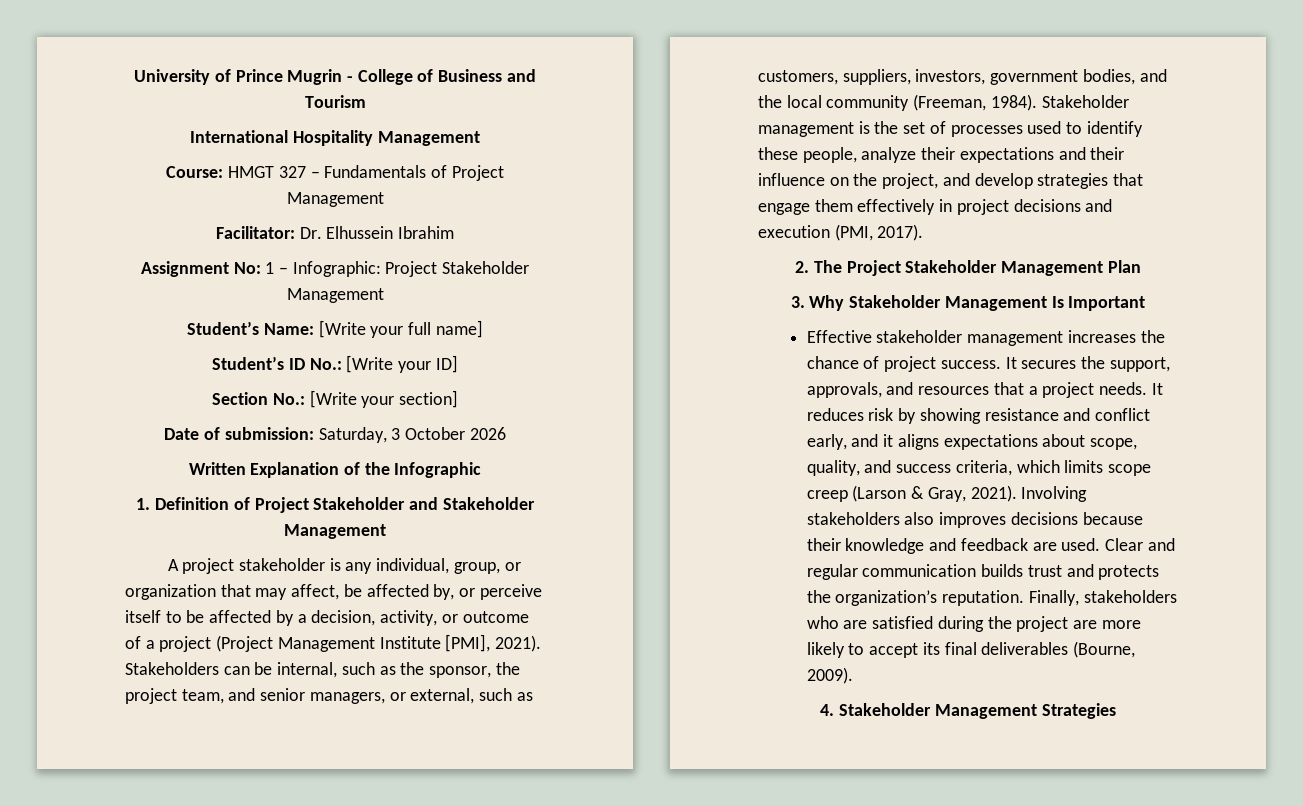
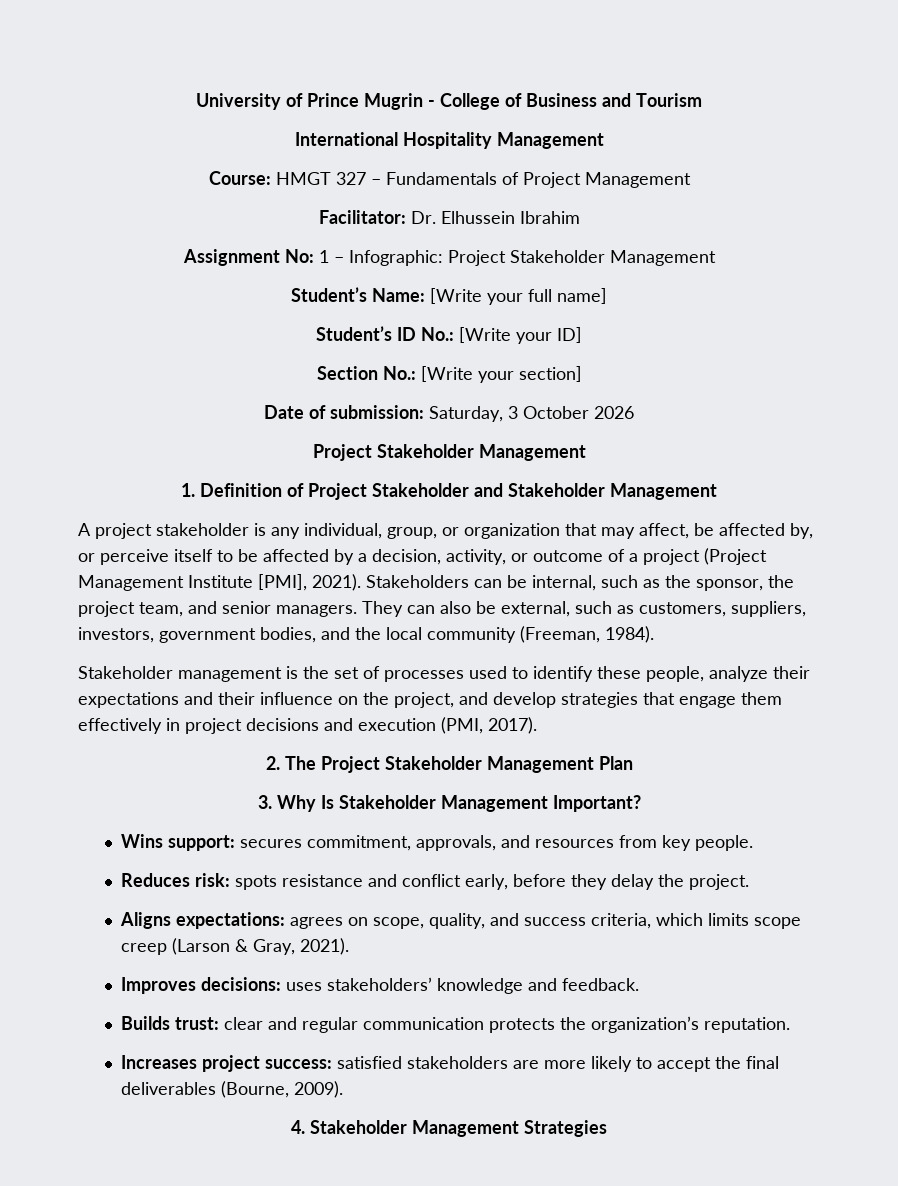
  Date of submission: Saturday, 3 October 2026
- Written Explanation of the Infographic
+ Project Stakeholder Management
- Stakeholders can be internal, such as the sponsor, the project team, and senior managers, or external, such as customers, suppliers, investors, government bodies, and the local community (Freeman, 1984). Stakeholder management is the set of processes used to identify these people, analyze their expectations and their influence on the project, and develop strategies that engage them effectively in project decisions and execution (PMI, 2017).
+ Stakeholders can be internal, such as the sponsor, the project team, and senior managers. They can also be external, such as customers, suppliers, investors, government bodies, and the local community (Freeman, 1984).
+ Stakeholder management is the set of processes used to identify these people, analyze their expectations and their influence on the project, and develop strategies that engage them effectively in project decisions and execution (PMI, 2017).
- 3. Why Stakeholder Management Is Important
- Effective stakeholder management increases the chance of project success. It secures the support, approvals, and resources that a project needs. It reduces risk by showing resistance and conflict early, and it aligns expectations about scope, quality, and success criteria, which limits scope creep (Larson & Gray, 2021). Involving stakeholders also improves decisions because their knowledge and feedback are used. Clear and regular communication builds trust and protects the organization’s reputation. Finally, stakeholders who are satisfied during the project are more likely to accept its final deliverables (Bourne, 2009).
+ 3. Why Is Stakeholder Management Important?
+ Wins support: secures commitment, approvals, and resources from key people.
+ Reduces risk: spots resistance and conflict early, before they delay the project.
+ Aligns expectations: agrees on scope, quality, and success criteria, which limits scope creep (Larson & Gray, 2021).
+ Improves decisions: uses stakeholders’ knowledge and feedback.
+ Builds trust: clear and regular communication protects the organization’s reputation.
+ Increases project success: satisfied stakeholders are more likely to accept the final deliverables (Bourne, 2009).

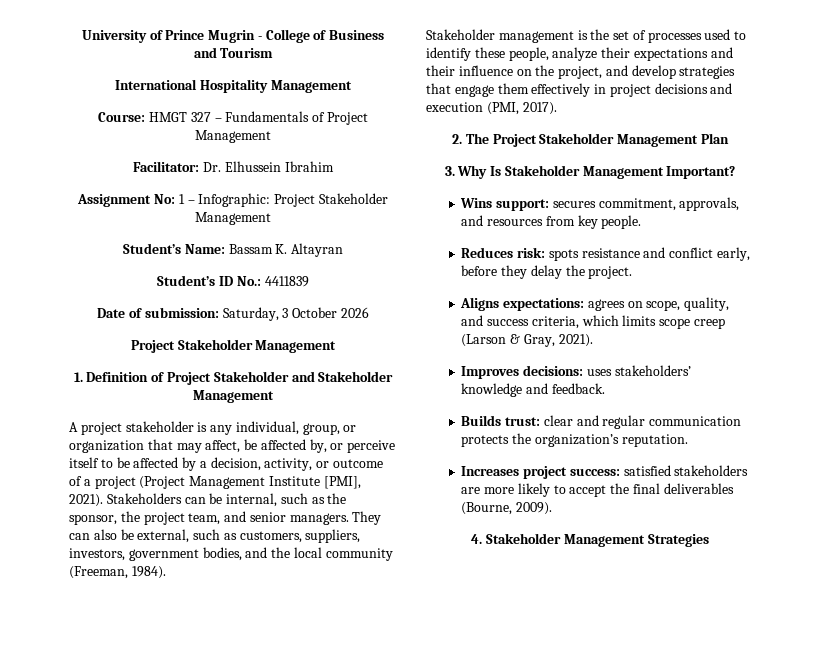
- Student’s Name: [Write your full name]
+ Student’s Name: Bassam K. Altayran
- Student’s ID No.: [Write your ID]
- Section No.: [Write your section]
+ Student’s ID No.: 4411839

